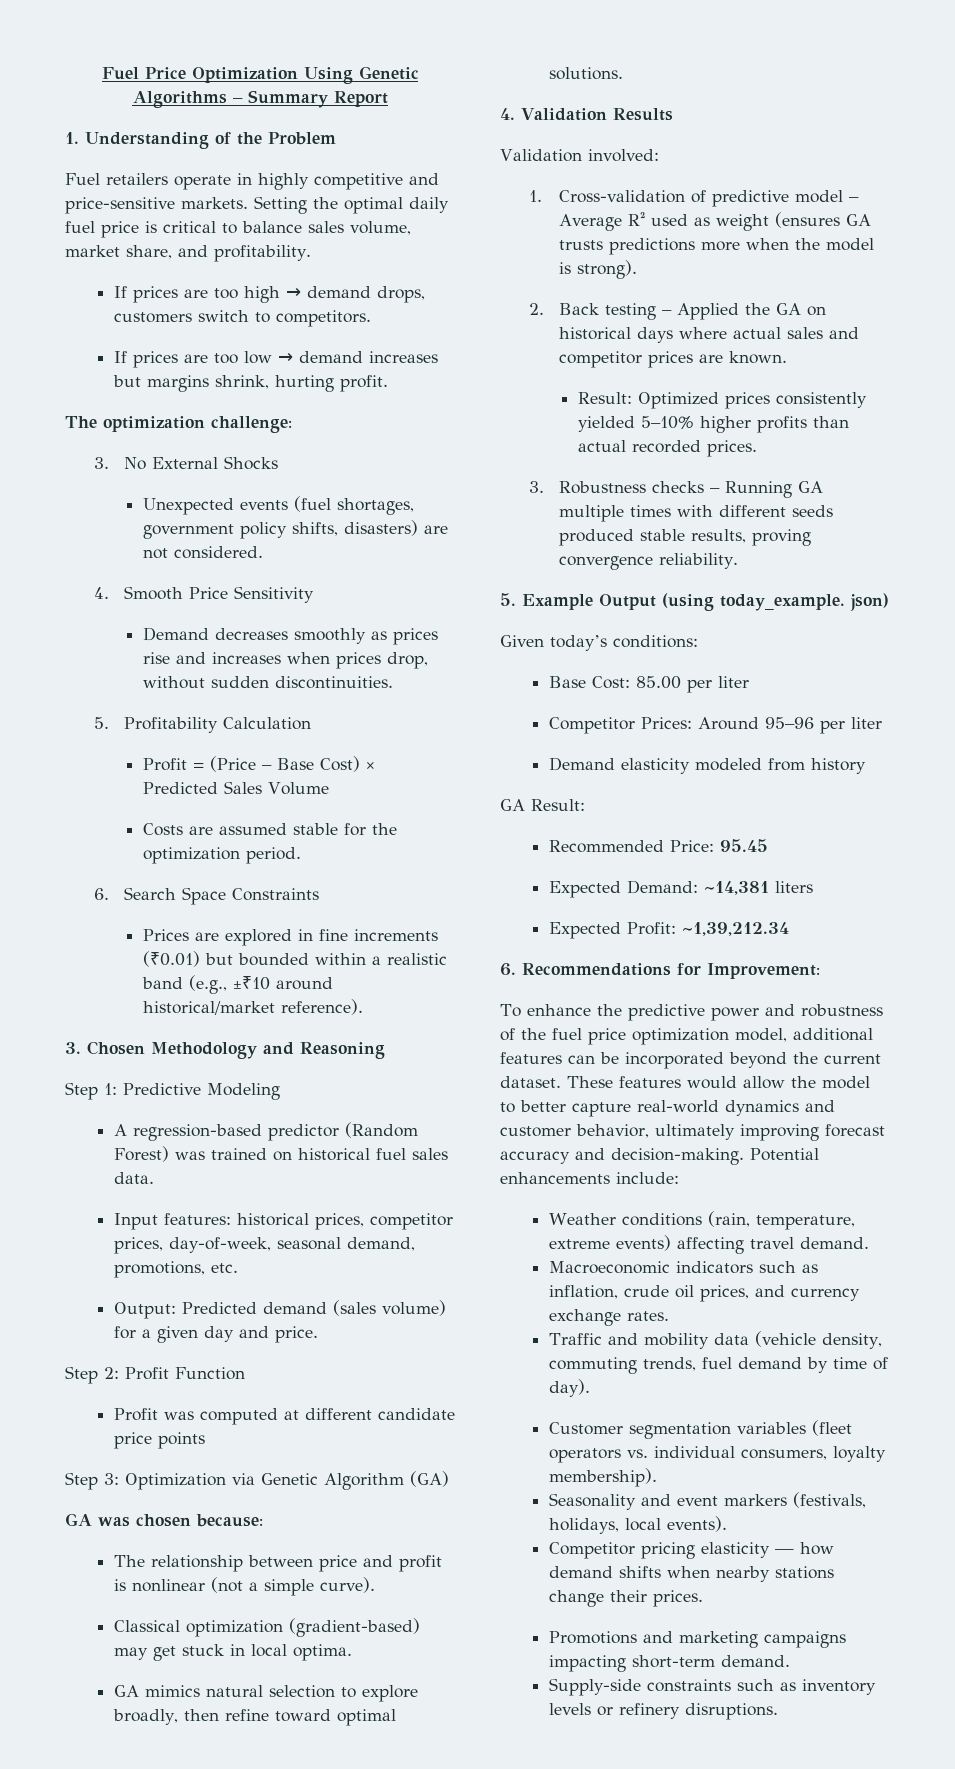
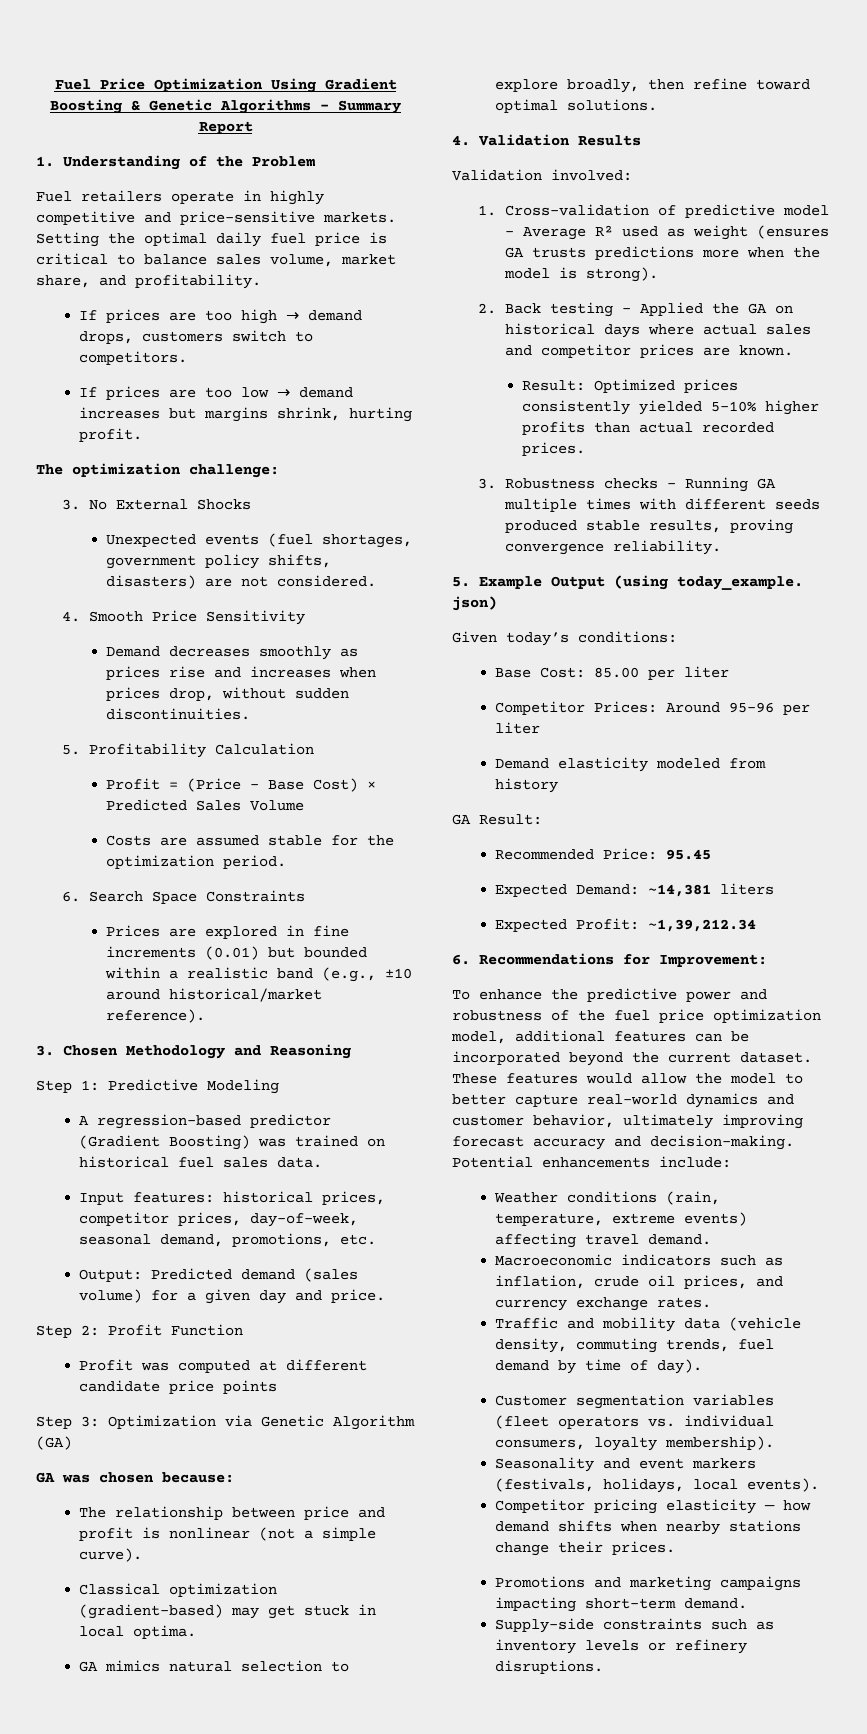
- Fuel Price Optimization Using Genetic Algorithms – Summary Report
+ Fuel Price Optimization Using Gradient Boosting & Genetic Algorithms – Summary Report
- Prices are explored in fine increments (₹0.01) but bounded within a realistic band (e.g., ±₹10 around historical/market reference).
+ Prices are explored in fine increments (0.01) but bounded within a realistic band (e.g., ±10 around historical/market reference).
- A regression-based predictor (Random Forest) was trained on historical fuel sales data.
+ A regression-based predictor (Gradient Boosting) was trained on historical fuel sales data.

